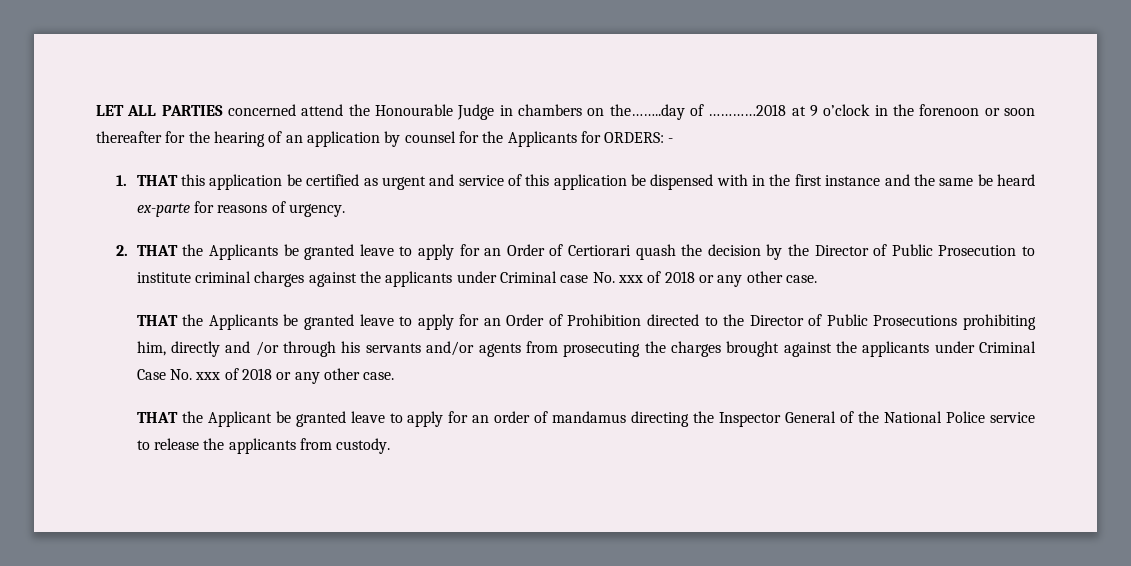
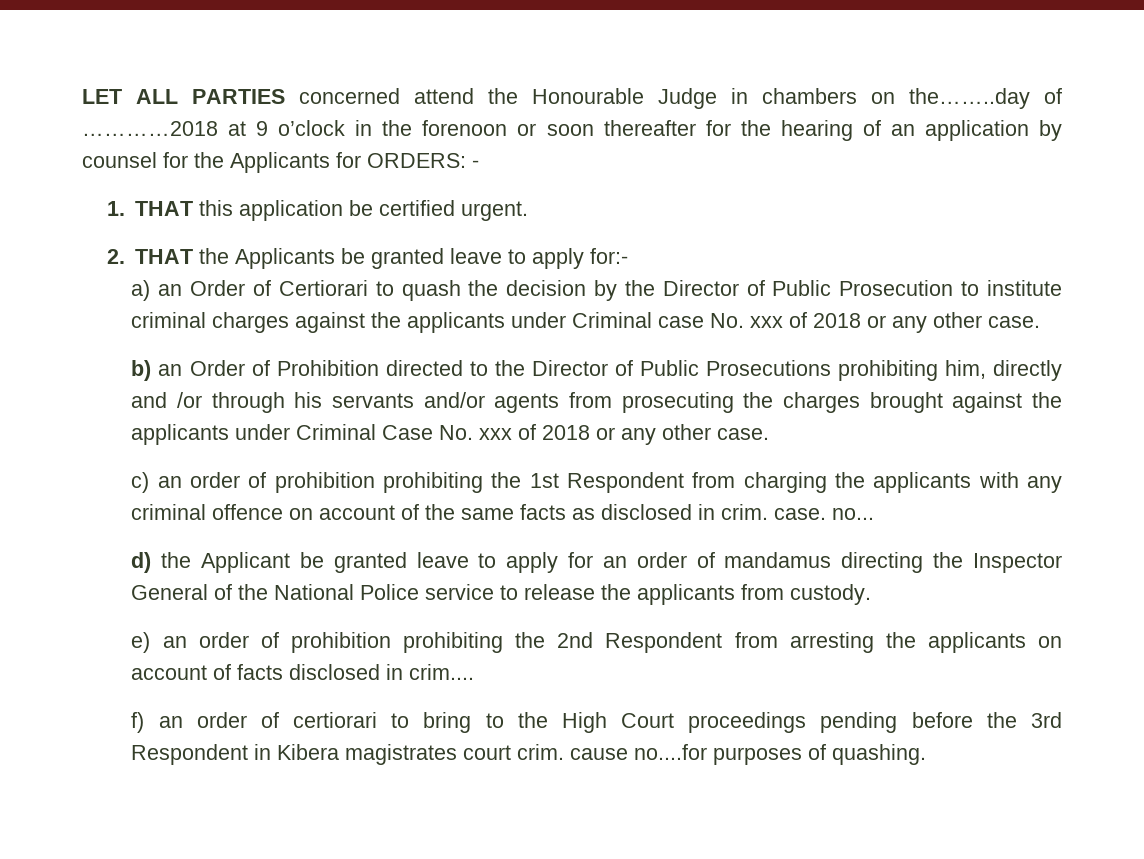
- 1. THAT this application be certified as urgent and service of this application be dispensed with in the first instance and the same be heard ex-parte for reasons of urgency.
+ 1. THAT this application be certified urgent.
- 2. THAT the Applicants be granted leave to apply for an Order of Certiorari quash the decision by the Director of Public Prosecution to institute criminal charges against the applicants under Criminal case No. xxx of 2018 or any other case.
+ 2. THAT the Applicants be granted leave to apply for:-
+ a) an Order of Certiorari to quash the decision by the Director of Public Prosecution to institute criminal charges against the applicants under Criminal case No. xxx of 2018 or any other case.
- THAT the Applicants be granted leave to apply for an Order of Prohibition directed to the Director of Public Prosecutions prohibiting him, directly and /or through his servants and/or agents from prosecuting the charges brought against the applicants under Criminal Case No. xxx of 2018 or any other case.
+ b) an Order of Prohibition directed to the Director of Public Prosecutions prohibiting him, directly and /or through his servants and/or agents from prosecuting the charges brought against the applicants under Criminal Case No. xxx of 2018 or any other case.
- THAT the Applicant be granted leave to apply for an order of mandamus directing the Inspector General of the National Police service to release the applicants from custody.
+ c) an order of prohibition prohibiting the 1st Respondent from charging the applicants with any criminal offence on account of the same facts as disclosed in crim. case. no...
+ d) the Applicant be granted leave to apply for an order of mandamus directing the Inspector General of the National Police service to release the applicants from custody.
+ e) an order of prohibition prohibiting the 2nd Respondent from arresting the applicants on account of facts disclosed in crim....
+ f) an order of certiorari to bring to the High Court proceedings pending before the 3rd Respondent in Kibera magistrates court crim. cause no....for purposes of quashing.

